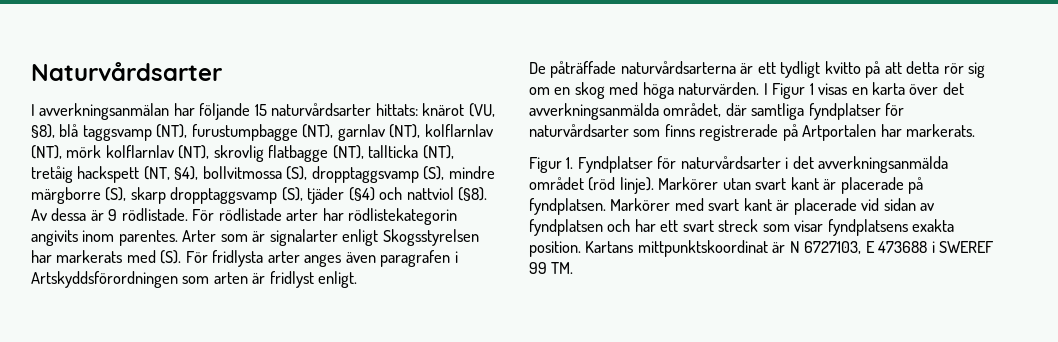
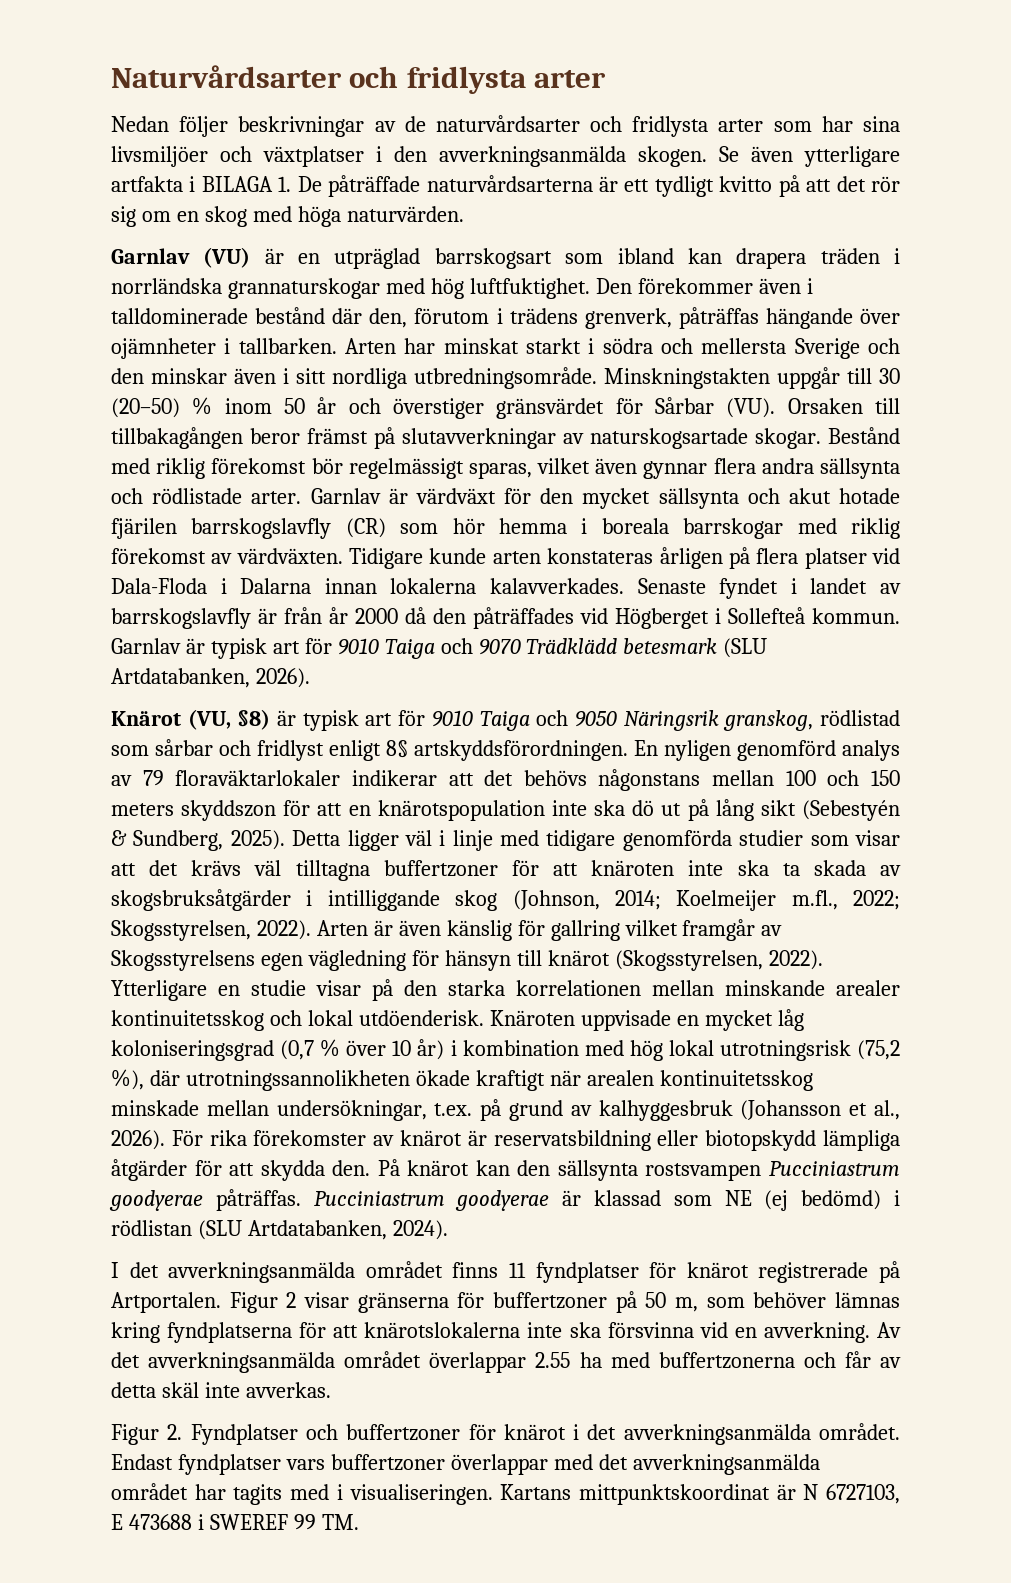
- Naturvårdsarter
- I avverkningsanmälan har följande 15 naturvårdsarter hittats: knärot (VU, §8), blå taggsvamp (NT), furustumpbagge (NT), garnlav (NT), kolflarnlav (NT), mörk kolflarnlav (NT), skrovlig flatbagge (NT), tallticka (NT), tretåig hackspett (NT, §4), bollvitmossa (S), dropptaggsvamp (S), mindre märgborre (S), skarp dropptaggsvamp (S), tjäder (§4) och nattviol (§8). Av dessa är 9 rödlistade. För rödlistade arter har rödlistekategorin angivits inom parentes. Arter som är signalarter enligt Skogsstyrelsen har markerats med (S). För fridlysta arter anges även paragrafen i Artskyddsförordningen som arten är fridlyst enligt.
- De påträffade naturvårdsarterna är ett tydligt kvitto på att detta rör sig om en skog med höga naturvärden. I Figur 1 visas en karta över det avverkningsanmälda området, där samtliga fyndplatser för naturvårdsarter som finns registrerade på Artportalen har markerats.
- Figur 1. Fyndplatser för naturvårdsarter i det avverkningsanmälda området (röd linje). Markörer utan svart kant är placerade på fyndplatsen. Markörer med svart kant är placerade vid sidan av fyndplatsen och har ett svart streck som visar fyndplatsens exakta position.
+ Naturvårdsarter och fridlysta arter
+ Nedan följer beskrivningar av de naturvårdsarter och fridlysta arter som har sina livsmiljöer och växtplatser i den avverkningsanmälda skogen. Se även ytterligare artfakta i BILAGA 1. De påträffade naturvårdsarterna är ett tydligt kvitto på att det rör sig om en skog med höga naturvärden.
+ Garnlav (VU) är en utpräglad barrskogsart som ibland kan drapera träden i norrländska grannaturskogar med hög luftfuktighet. Den förekommer även i talldominerade bestånd där den, förutom i trädens grenverk, påträffas hängande över ojämnheter i tallbarken. Arten har minskat starkt i södra och mellersta Sverige och den minskar även i sitt nordliga utbredningsområde. Minskningstakten uppgår till 30 (20–50) % inom 50 år och överstiger gränsvärdet för Sårbar (VU). Orsaken till tillbakagången beror främst på slutavverkningar av naturskogsartade skogar. Bestånd med riklig förekomst bör regelmässigt sparas, vilket även gynnar flera andra sällsynta och rödlistade arter. Garnlav är värdväxt för den mycket sällsynta och akut hotade fjärilen barrskogslavfly (CR) som hör hemma i boreala barrskogar med riklig förekomst av värdväxten. Tidigare kunde arten konstateras årligen på flera platser vid Dala-Floda i Dalarna innan lokalerna kalavverkades. Senaste fyndet i landet av barrskogslavfly är från år 2000 då den påträffades vid Högberget i Sollefteå kommun. Garnlav är typisk art för 9010 Taiga och 9070 Trädklädd betesmark (SLU Artdatabanken, 2026).
+ Knärot (VU, §8) är typisk art för 9010 Taiga och 9050 Näringsrik granskog, rödlistad som sårbar och fridlyst enligt 8§ artskyddsförordningen. En nyligen genomförd analys av 79 floraväktarlokaler indikerar att det behövs någonstans mellan 100 och 150 meters skyddszon för att en knärotspopulation inte ska dö ut på lång sikt (Sebestyén & Sundberg, 2025). Detta ligger väl i linje med tidigare genomförda studier som visar att det krävs väl tilltagna buffertzoner för att knäroten inte ska ta skada av skogsbruksåtgärder i intilliggande skog (Johnson, 2014; Koelmeijer m.fl., 2022; Skogsstyrelsen, 2022). Arten är även känslig för gallring vilket framgår av Skogsstyrelsens egen vägledning för hänsyn till knärot (Skogsstyrelsen, 2022). Ytterligare en studie visar på den starka korrelationen mellan minskande arealer kontinuitetsskog och lokal utdöenderisk. Knäroten uppvisade en mycket låg koloniseringsgrad (0,7 % över 10 år) i kombination med hög lokal utrotningsrisk (75,2 %), där utrotningssannolikheten ökade kraftigt när arealen kontinuitetsskog minskade mellan undersökningar, t.ex. på grund av kalhyggesbruk (Johansson et al., 2026). För rika förekomster av knärot är reservatsbildning eller biotopskydd lämpliga åtgärder för att skydda den. På knärot kan den sällsynta rostsvampen Pucciniastrum goodyerae påträffas. Pucciniastrum goodyerae är klassad som NE (ej bedömd) i rödlistan (SLU Artdatabanken, 2024).
+ I det avverkningsanmälda området finns 11 fyndplatser för knärot registrerade på Artportalen. Figur 2 visar gränserna för buffertzoner på 50 m, som behöver lämnas kring fyndplatserna för att knärotslokalerna inte ska försvinna vid en avverkning. Av det avverkningsanmälda området överlappar 2.55 ha med buffertzonerna och får av detta skäl inte avverkas.
+ Figur 2. Fyndplatser och buffertzoner för knärot i det avverkningsanmälda området. Endast fyndplatser vars buffertzoner överlappar med det avverkningsanmälda området har tagits med i visualiseringen.

